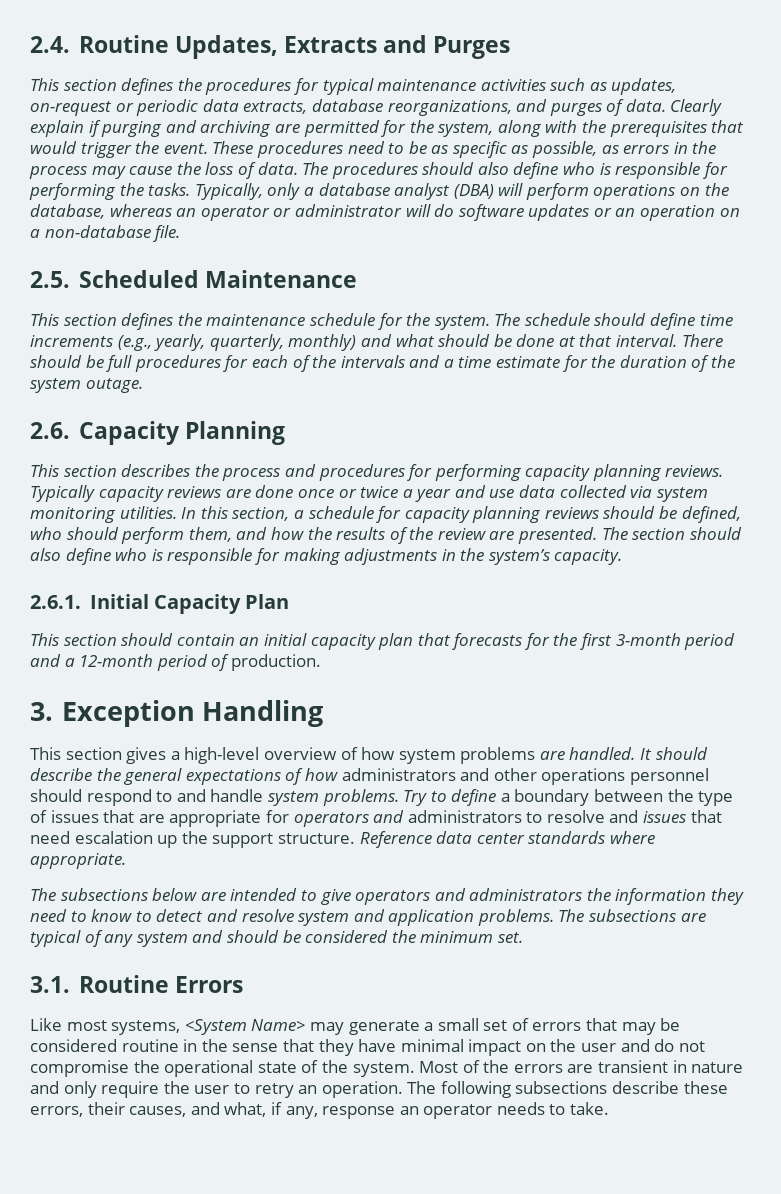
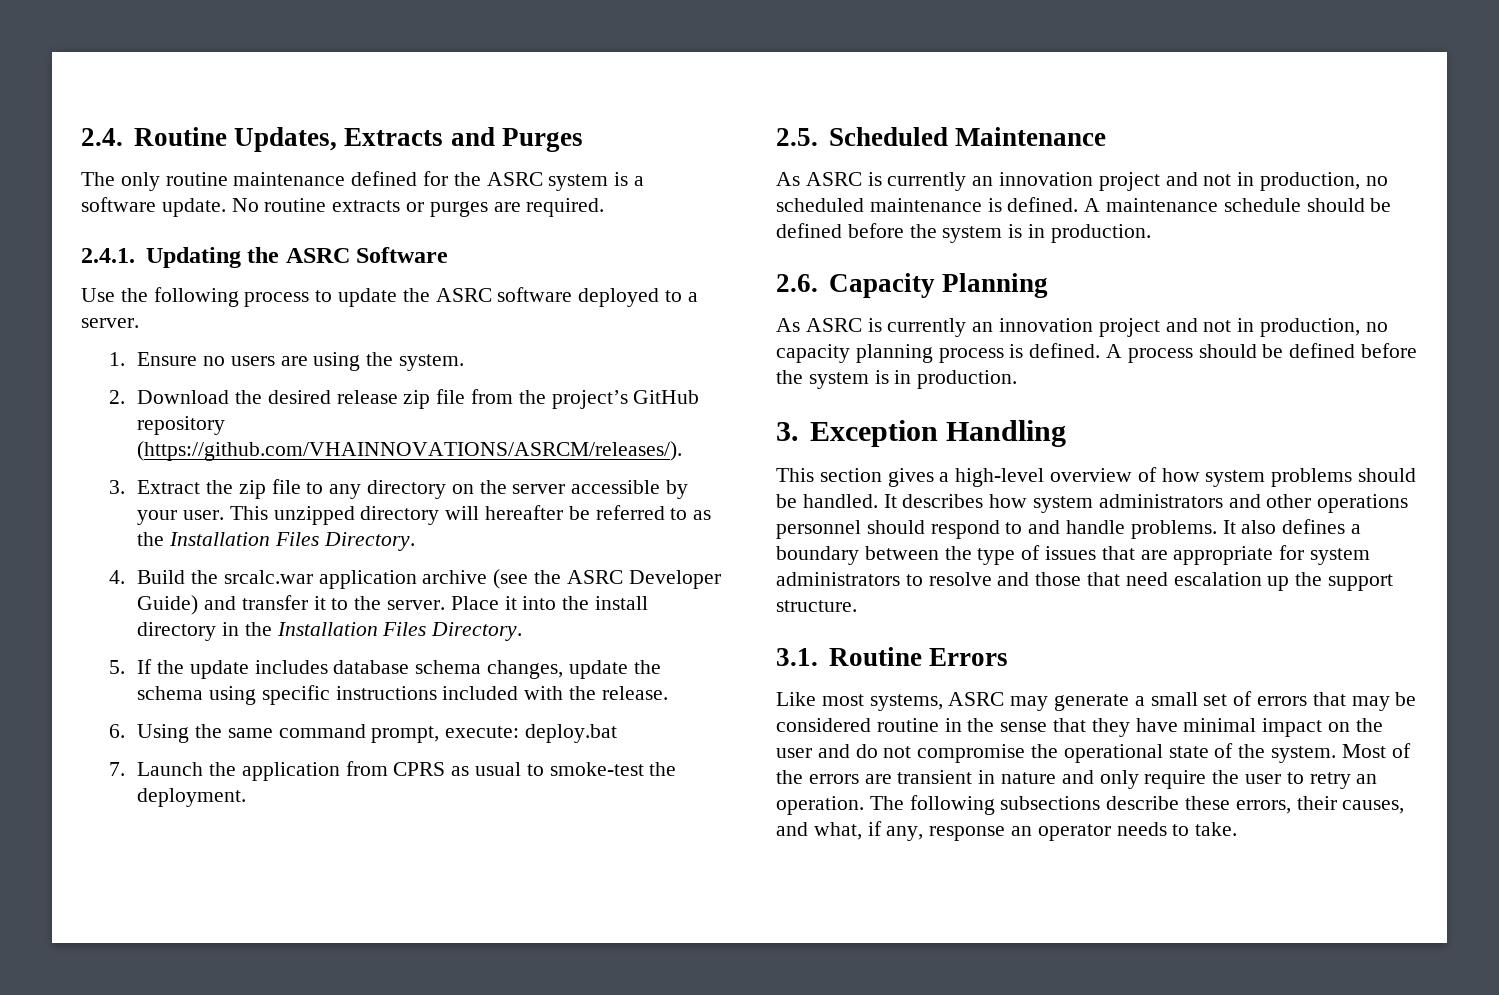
- This section defines the procedures for typical maintenance activities such as updates, on-request or periodic data extracts, database reorganizations, and purges of data. Clearly explain if purging and archiving are permitted for the system, along with the prerequisites that would trigger the event. These procedures need to be as specific as possible, as errors in the process may cause the loss of data. The procedures should also define who is responsible for performing the tasks. Typically, only a database analyst (DBA) will perform operations on the database, whereas an operator or administrator will do software updates or an operation on a non-database file.
+ The only routine maintenance defined for the ASRC system is a software update. No routine extracts or purges are required.
+ 2.4.1. Updating the ASRC Software
+ Use the following process to update the ASRC software deployed to a server.
+ 1. Ensure no users are using the system.
+ 2. Download the desired release zip file from the project’s GitHub repository (https://github.com/VHAINNOVATIONS/ASRCM/releases/).
+ 3. Extract the zip file to any directory on the server accessible by your user. This unzipped directory will hereafter be referred to as the Installation Files Directory.
+ 4. Build the srcalc.war application archive (see the ASRC Developer Guide) and transfer it to the server. Place it into the install directory in the Installation Files Directory.
+ 5. If the update includes database schema changes, update the schema using specific instructions included with the release.
+ 6. Using the same command prompt, execute: deploy.bat
+ 7. Launch the application from CPRS as usual to smoke-test the deployment.
  2.5. Scheduled Maintenance
- This section defines the maintenance schedule for the system. The schedule should define time increments (e.g., yearly, quarterly, monthly) and what should be done at that interval. There should be full procedures for each of the intervals and a time estimate for the duration of the system outage.
+ As ASRC is currently an innovation project and not in production, no scheduled maintenance is defined. A maintenance schedule should be defined before the system is in production.
  2.6. Capacity Planning
- This section describes the process and procedures for performing capacity planning reviews. Typically capacity reviews are done once or twice a year and use data collected via system monitoring utilities. In this section, a schedule for capacity planning reviews should be defined, who should perform them, and how the results of the review are presented. The section should also define who is responsible for making adjustments in the system’s capacity.
- 2.6.1. Initial Capacity Plan
- This section should contain an initial capacity plan that forecasts for the first 3-month period and a 12-month period of production.
+ As ASRC is currently an innovation project and not in production, no capacity planning process is defined. A process should be defined before the system is in production.
- This section gives a high-level overview of how system problems are handled. It should describe the general expectations of how administrators and other operations personnel should respond to and handle system problems. Try to define a boundary between the type of issues that are appropriate for operators and administrators to resolve and issues that need escalation up the support structure. Reference data center standards where appropriate.
- The subsections below are intended to give operators and administrators the information they need to know to detect and resolve system and application problems. The subsections are typical of any system and should be considered the minimum set.
+ This section gives a high-level overview of how system problems should be handled. It describes how system administrators and other operations personnel should respond to and handle problems. It also defines a boundary between the type of issues that are appropriate for system administrators to resolve and those that need escalation up the support structure.
- Like most systems, <System Name> may generate a small set of errors that may be considered routine in the sense that they have minimal impact on the user and do not compromise the operational state of the system.
+ Like most systems, ASRC may generate a small set of errors that may be considered routine in the sense that they have minimal impact on the user and do not compromise the operational state of the system.

